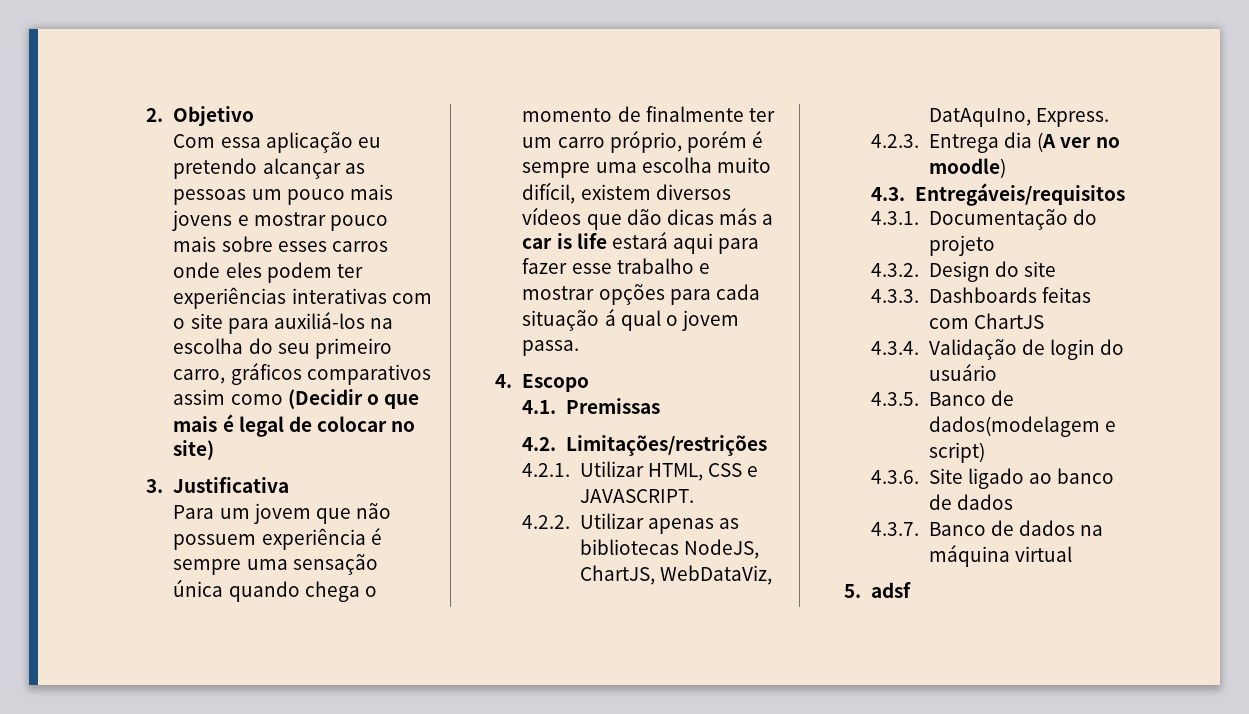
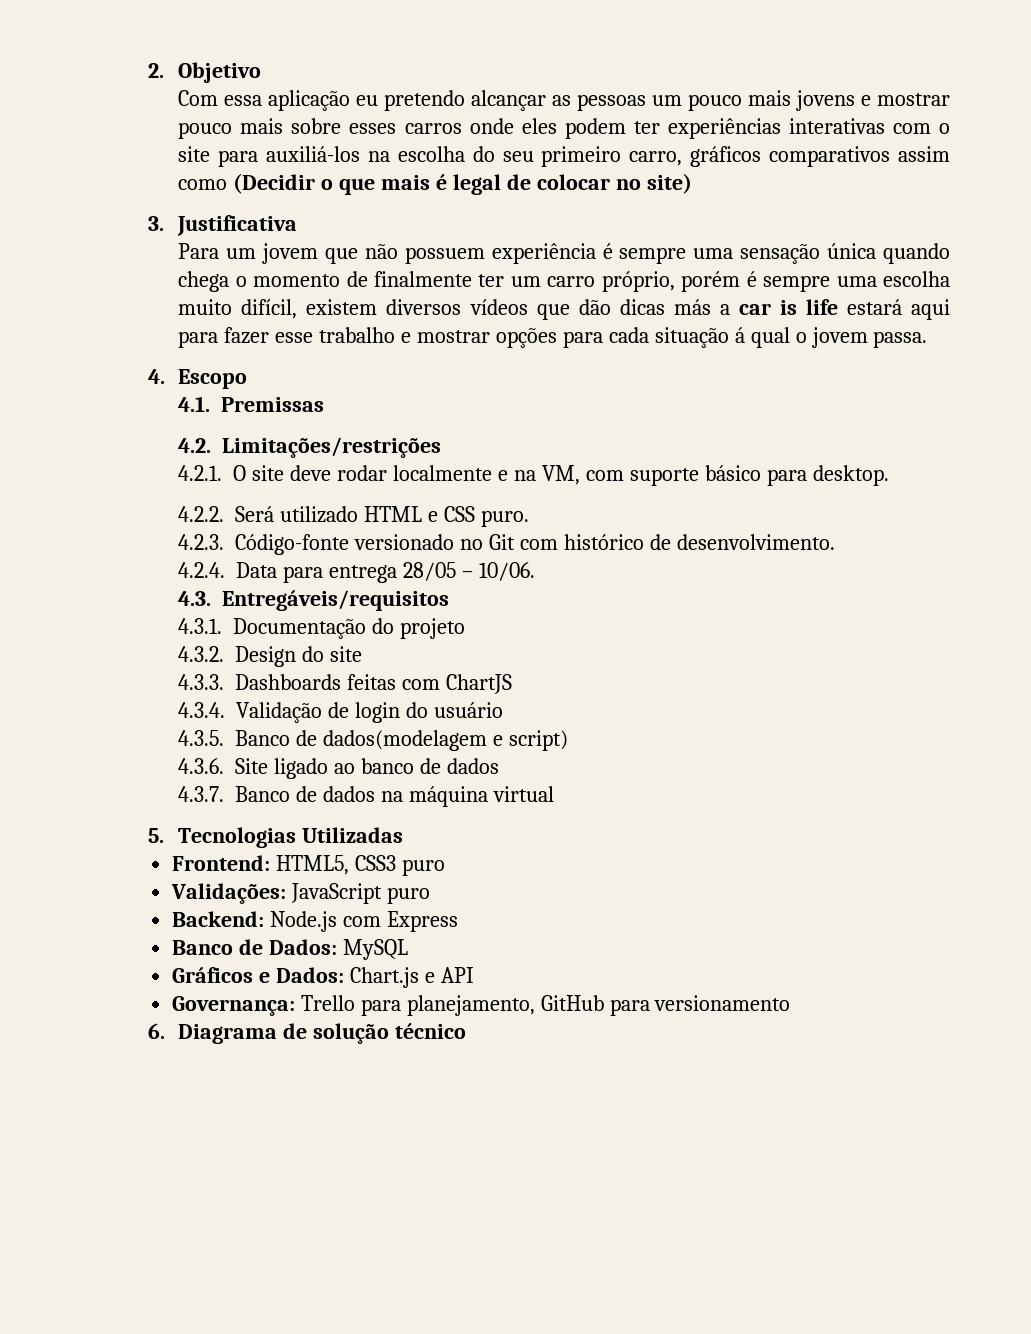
- 4.2.1. Utilizar HTML, CSS e JAVASCRIPT.
- 4.2.2. Utilizar apenas as bibliotecas NodeJS, ChartJS, WebDataViz, DatAquIno, Express.
- 4.2.3. Entrega dia (A ver no moodle)
+ 4.2.1. O site deve rodar localmente e na VM, com suporte básico para desktop.
+ 4.2.2. Será utilizado HTML e CSS puro.
+ 4.2.3. Código-fonte versionado no Git com histórico de desenvolvimento.
+ 4.2.4. Data para entrega 28/05 – 10/06.
- 5. adsf
+ 5. Tecnologias Utilizadas
+ Frontend: HTML5, CSS3 puro
+ Validações: JavaScript puro
+ Backend: Node.js com Express
+ Banco de Dados: MySQL
+ Gráficos e Dados: Chart.js e API
+ Governança: Trello para planejamento, GitHub para versionamento
+ 6. Diagrama de solução técnico

